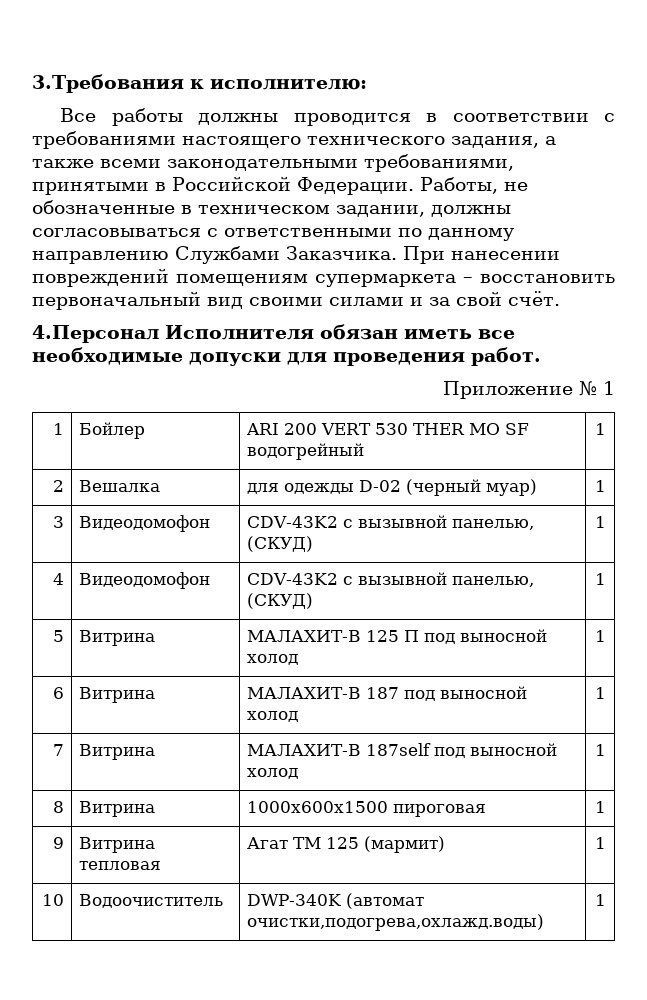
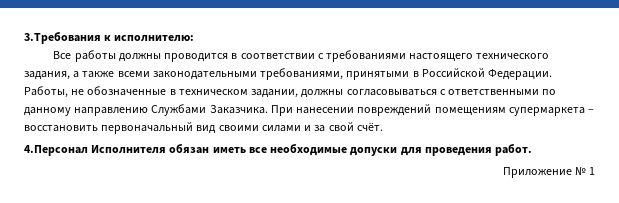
- 1 | Бойлер | ARI 200 VERT 530 THER MO SF водогрейный | 1
- 2 | Вешалка | для одежды D-02 (черный муар) | 1
- 3 | Видеодомофон | CDV-43K2 с вызывной панелью, (СКУД) | 1
- 4 | Видеодомофон | CDV-43K2 с вызывной панелью, (СКУД) | 1
- 5 | Витрина | МАЛАХИТ-В 125 П под выносной холод | 1
- 6 | Витрина | МАЛАХИТ-В 187 под выносной холод | 1
- 7 | Витрина | МАЛАХИТ-В 187self под выносной холод | 1
- 8 | Витрина | 1000x600x1500 пироговая | 1
- 9 | Витрина тепловая | Агат ТМ 125 (мармит) | 1
- 10 | Водоочиститель | DWP-340K (автомат очистки,подогрева,охлажд.воды) | 1

